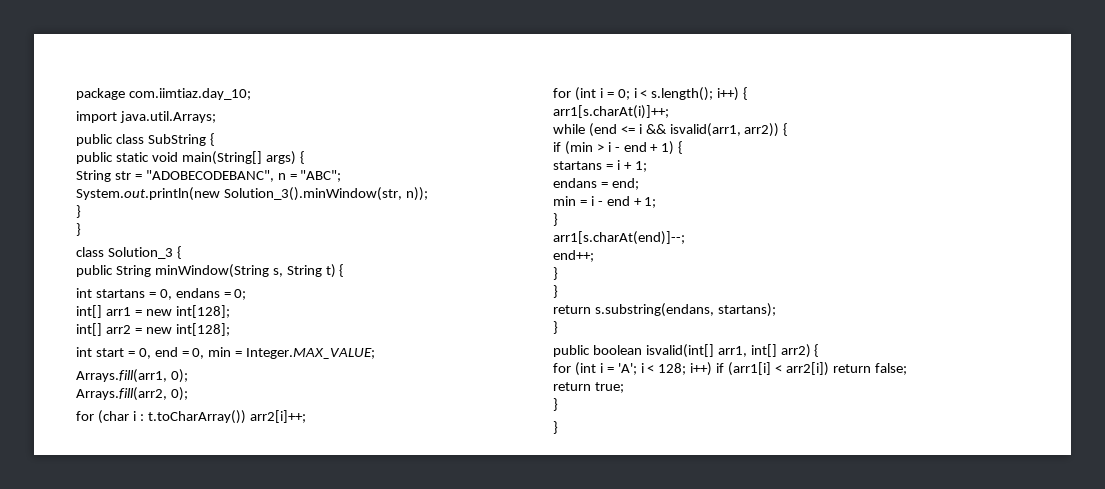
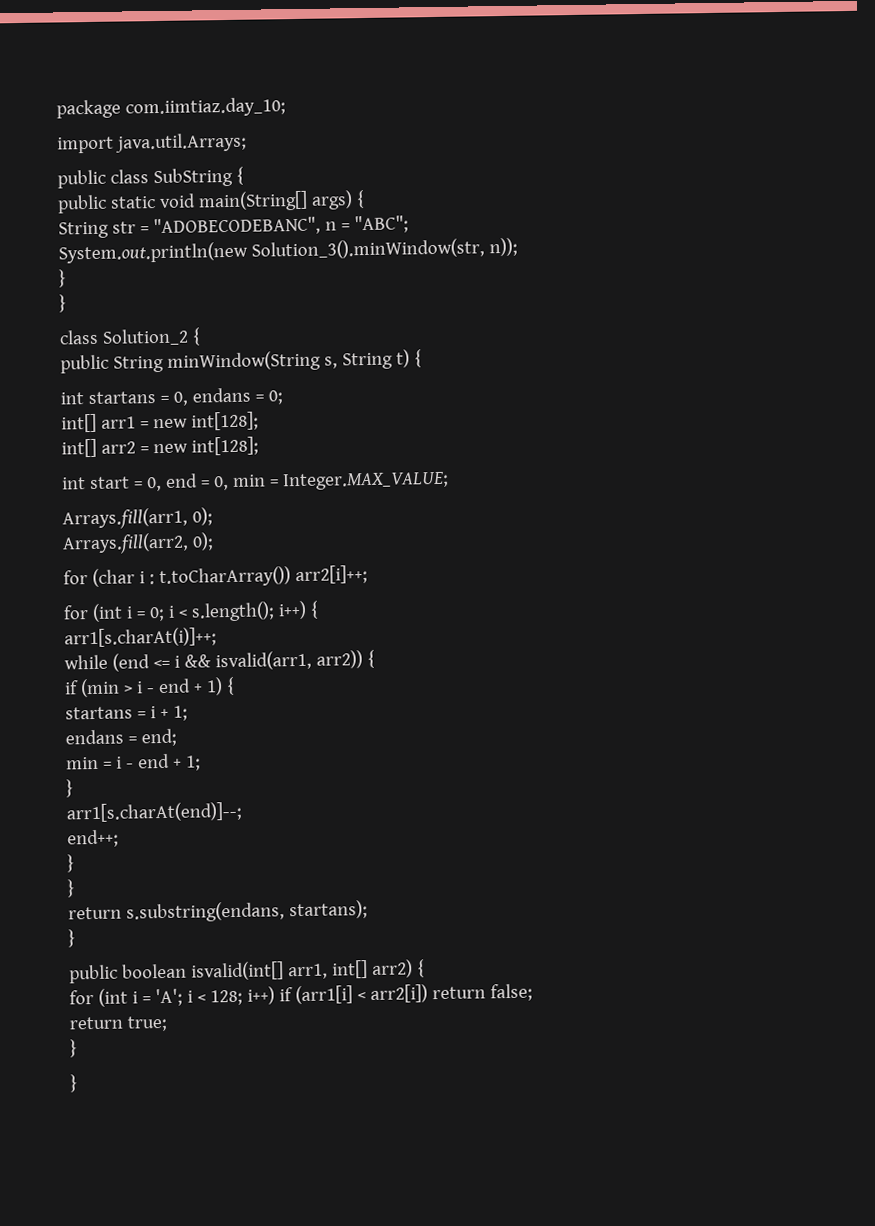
- class Solution_3 {
+ class Solution_2 {

